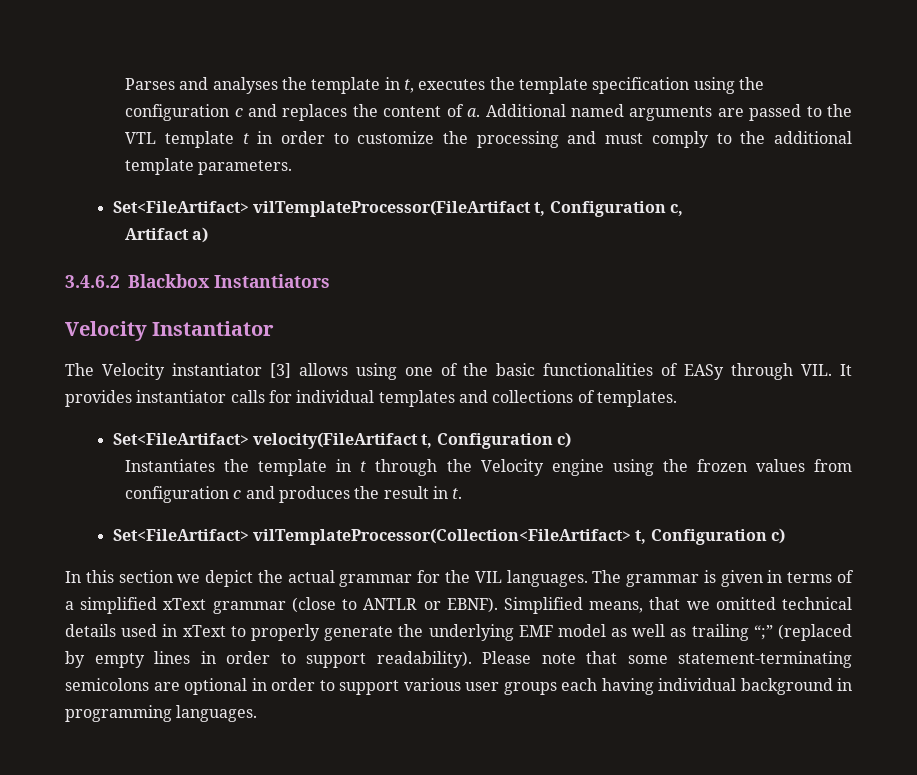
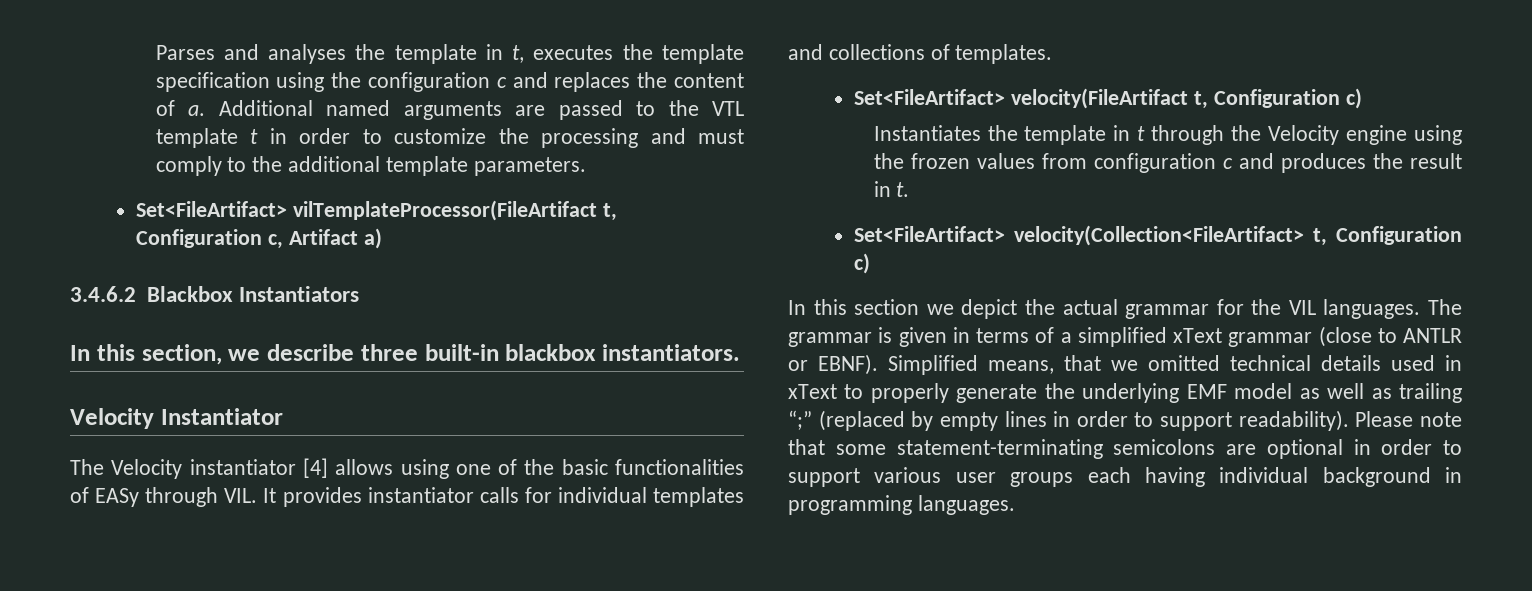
- Set<FileArtifact> vilTemplateProcessor(FileArtifact t, Configuration c,
- Artifact a)
+ Set<FileArtifact> vilTemplateProcessor(FileArtifact t, Configuration c, Artifact a)
+ In this section, we describe three built-in blackbox instantiators.
- The Velocity instantiator [3] allows using one of the basic functionalities of EASy through VIL. It provides instantiator calls for individual templates and collections of templates.
+ The Velocity instantiator [4] allows using one of the basic functionalities of EASy through VIL. It provides instantiator calls for individual templates and collections of templates.
- Set<FileArtifact> vilTemplateProcessor(Collection<FileArtifact> t, Configuration c)
+ Set<FileArtifact> velocity(Collection<FileArtifact> t, Configuration c)

